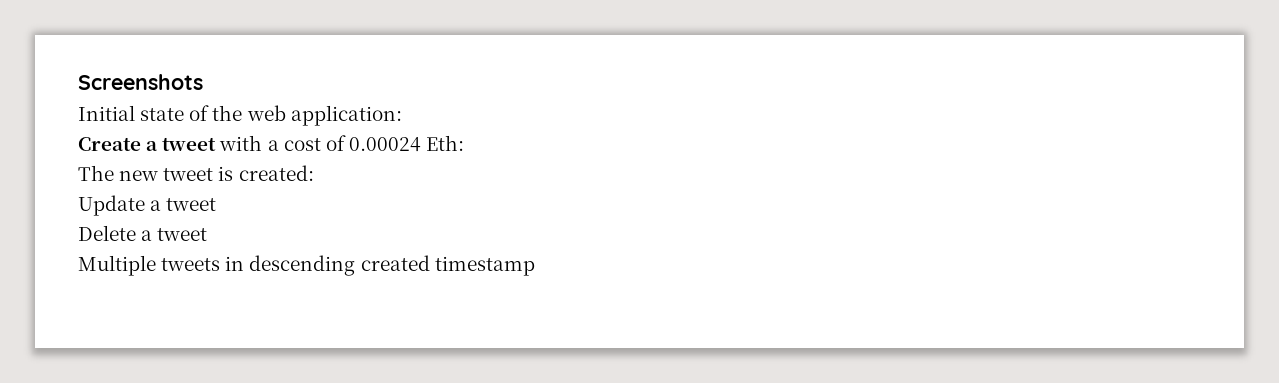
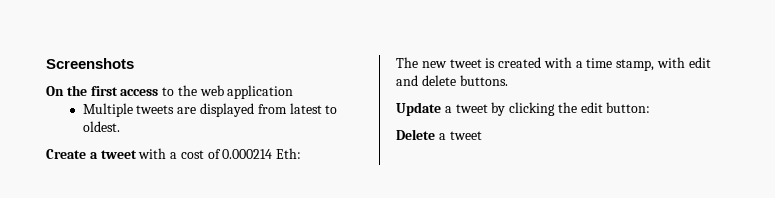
- Initial state of the web application:
+ On the first access to the web application
+ Multiple tweets are displayed from latest to oldest.
- Create a tweet with a cost of 0.00024 Eth:
+ Create a tweet with a cost of 0.000214 Eth:
- The new tweet is created:
- Update a tweet
+ The new tweet is created with a time stamp, with edit and delete buttons.
+ Update a tweet by clicking the edit button:
  Delete a tweet
- Multiple tweets in descending created timestamp

